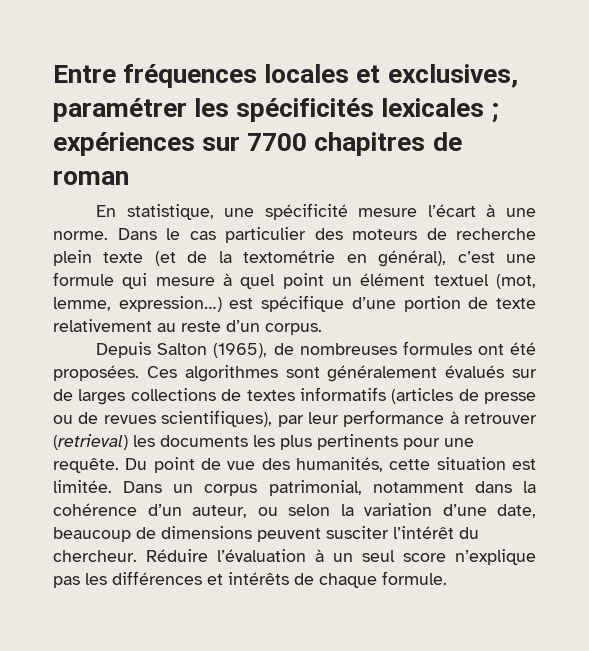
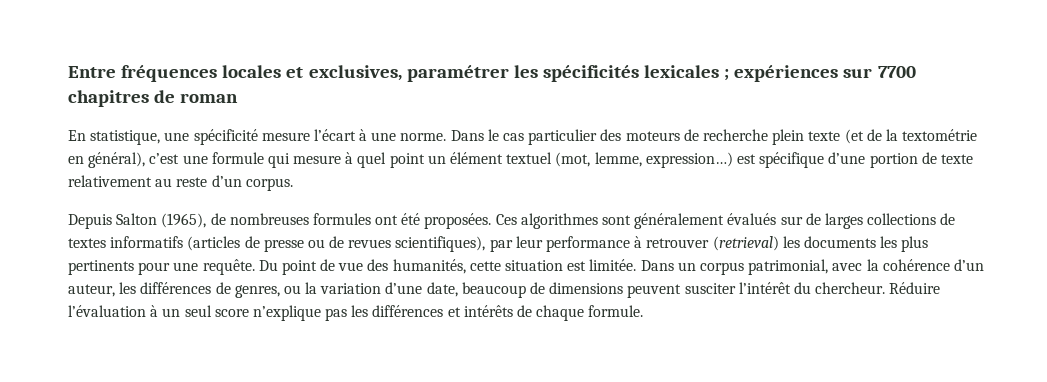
- Dans un corpus patrimonial, notamment dans la cohérence d’un auteur, ou selon la variation d’une date, beaucoup de dimensions peuvent susciter l’intérêt du chercheur.
+ Dans un corpus patrimonial, avec la cohérence d’un auteur, les différences de genres, ou la variation d’une date, beaucoup de dimensions peuvent susciter l’intérêt du chercheur.

